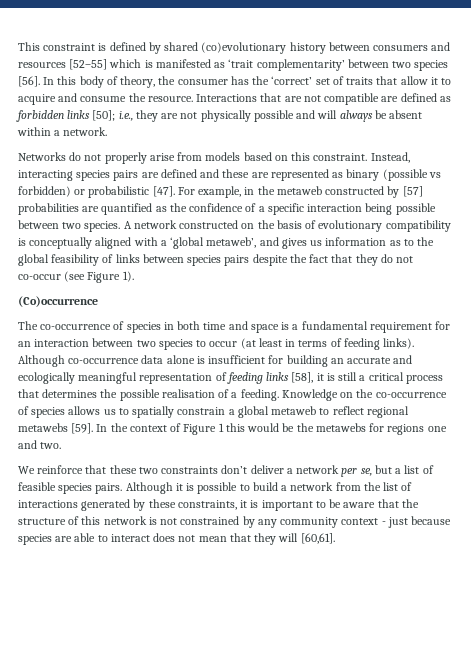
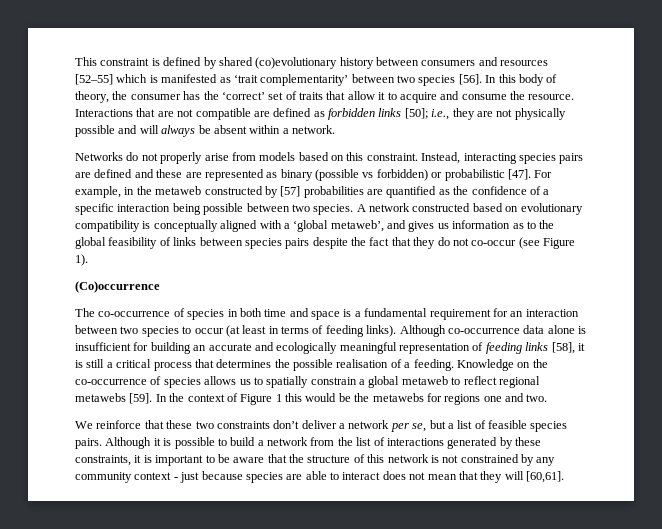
- A network constructed on the basis of evolutionary compatibility is conceptually aligned with a ‘global metaweb’, and gives us information as to the global feasibility of links between species pairs despite the fact that they do not co-occur (see Figure 1).
+ A network constructed based on evolutionary compatibility is conceptually aligned with a ‘global metaweb’, and gives us information as to the global feasibility of links between species pairs despite the fact that they do not co-occur (see Figure 1).

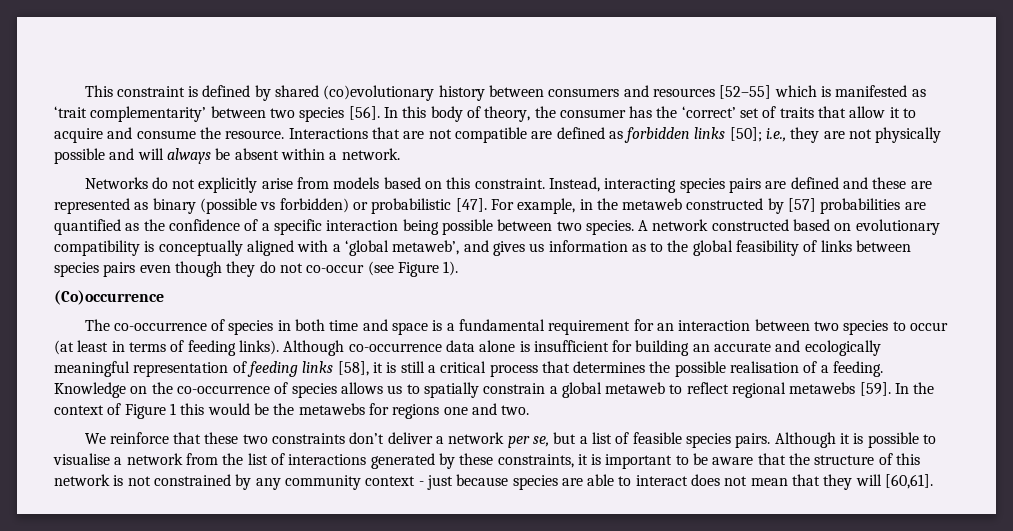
- Networks do not properly arise from models based on this constraint.
+ Networks do not explicitly arise from models based on this constraint.
- A network constructed based on evolutionary compatibility is conceptually aligned with a ‘global metaweb’, and gives us information as to the global feasibility of links between species pairs despite the fact that they do not co-occur (see Figure 1).
+ A network constructed based on evolutionary compatibility is conceptually aligned with a ‘global metaweb’, and gives us information as to the global feasibility of links between species pairs even though they do not co-occur (see Figure 1).
- Although it is possible to build a network from the list of interactions generated by these constraints, it is important to be aware that the structure of this network is not constrained by any community context - just because species are able to interact does not mean that they will [60,61].
+ Although it is possible to visualise a network from the list of interactions generated by these constraints, it is important to be aware that the structure of this network is not constrained by any community context - just because species are able to interact does not mean that they will [60,61].

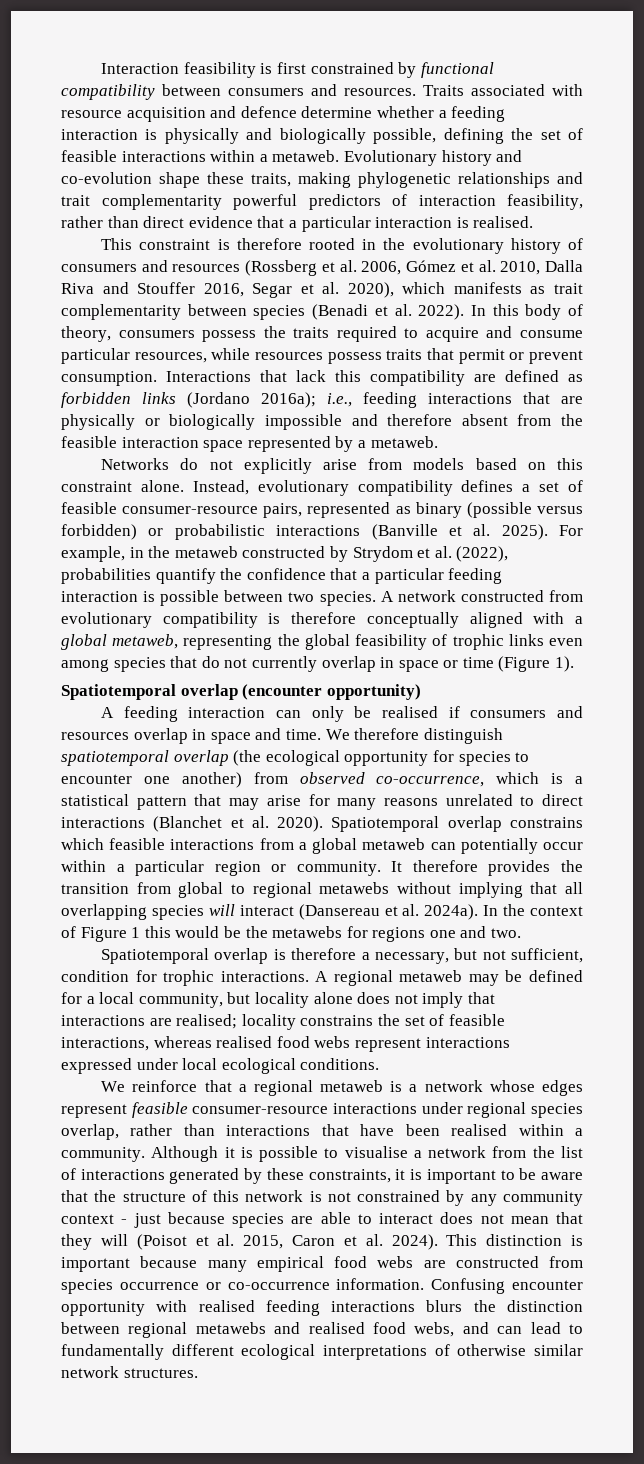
- This constraint is defined by shared (co)evolutionary history between consumers and resources [52–55] which is manifested as ‘trait complementarity’ between two species [56].
+ Interaction feasibility is first constrained by functional compatibility between consumers and resources. Traits associated with resource acquisition and defence determine whether a feeding interaction is physically and biologically possible, defining the set of feasible interactions within a metaweb. Evolutionary history and co-evolution shape these traits, making phylogenetic relationships and trait complementarity powerful predictors of interaction feasibility, rather than direct evidence that a particular interaction is realised.
+ This constraint is therefore rooted in the evolutionary history of consumers and resources (Rossberg et al. 2006, Gómez et al. 2010, Dalla Riva and Stouffer 2016, Segar et al. 2020), which manifests as trait complementarity between species (Benadi et al. 2022).
- In this body of theory, the consumer has the ‘correct’ set of traits that allow it to acquire and consume the resource. Interactions that are not compatible are defined as forbidden links [50]; i.e., they are not physically possible and will always be absent within a network.
+ In this body of theory, consumers possess the traits required to acquire and consume particular resources, while resources possess traits that permit or prevent consumption. Interactions that lack this compatibility are defined as forbidden links (Jordano 2016a); i.e., feeding interactions that are physically or biologically impossible and therefore absent from the feasible interaction space represented by a metaweb.
- Networks do not explicitly arise from models based on this constraint. Instead, interacting species pairs are defined and these are represented as binary (possible vs forbidden) or probabilistic [47].
+ Networks do not explicitly arise from models based on this constraint alone. Instead, evolutionary compatibility defines a set of feasible consumer-resource pairs, represented as binary (possible versus forbidden) or probabilistic interactions (Banville et al. 2025).
- For example, in the metaweb constructed by [57] probabilities are quantified as the confidence of a specific interaction being possible between two species.
+ For example, in the metaweb constructed by Strydom et al. (2022), probabilities quantify the confidence that a particular feeding interaction is possible between two species.
- A network constructed based on evolutionary compatibility is conceptually aligned with a ‘global metaweb’, and gives us information as to the global feasibility of links between species pairs even though they do not co-occur (see Figure 1).
- (Co)occurrence
- The co-occurrence of species in both time and space is a fundamental requirement for an interaction between two species to occur (at least in terms of feeding links). Although co-occurrence data alone is insufficient for building an accurate and ecologically meaningful representation of feeding links [58], it is still a critical process that determines the possible realisation of a feeding. Knowledge on the co-occurrence of species allows us to spatially constrain a global metaweb to reflect regional metawebs [59].
+ A network constructed from evolutionary compatibility is therefore conceptually aligned with a global metaweb, representing the global feasibility of trophic links even among species that do not currently overlap in space or time (Figure 1).
+ Spatiotemporal overlap (encounter opportunity)
+ A feeding interaction can only be realised if consumers and resources overlap in space and time. We therefore distinguish spatiotemporal overlap (the ecological opportunity for species to encounter one another) from observed co-occurrence, which is a statistical pattern that may arise for many reasons unrelated to direct interactions (Blanchet et al. 2020). Spatiotemporal overlap constrains which feasible interactions from a global metaweb can potentially occur within a particular region or community. It therefore provides the transition from global to regional metawebs without implying that all overlapping species will interact (Dansereau et al. 2024a).
- We reinforce that these two constraints don’t deliver a network per se, but a list of feasible species pairs.
+ Spatiotemporal overlap is therefore a necessary, but not sufficient, condition for trophic interactions. A regional metaweb may be defined for a local community, but locality alone does not imply that interactions are realised; locality constrains the set of feasible interactions, whereas realised food webs represent interactions expressed under local ecological conditions.
+ We reinforce that a regional metaweb is a network whose edges represent feasible consumer-resource interactions under regional species overlap, rather than interactions that have been realised within a community.
- Although it is possible to visualise a network from the list of interactions generated by these constraints, it is important to be aware that the structure of this network is not constrained by any community context - just because species are able to interact does not mean that they will [60,61].
+ Although it is possible to visualise a network from the list of interactions generated by these constraints, it is important to be aware that the structure of this network is not constrained by any community context - just because species are able to interact does not mean that they will (Poisot et al. 2015, Caron et al. 2024). This distinction is important because many empirical food webs are constructed from species occurrence or co-occurrence information. Confusing encounter opportunity with realised feeding interactions blurs the distinction between regional metawebs and realised food webs, and can lead to fundamentally different ecological interpretations of otherwise similar network structures.

